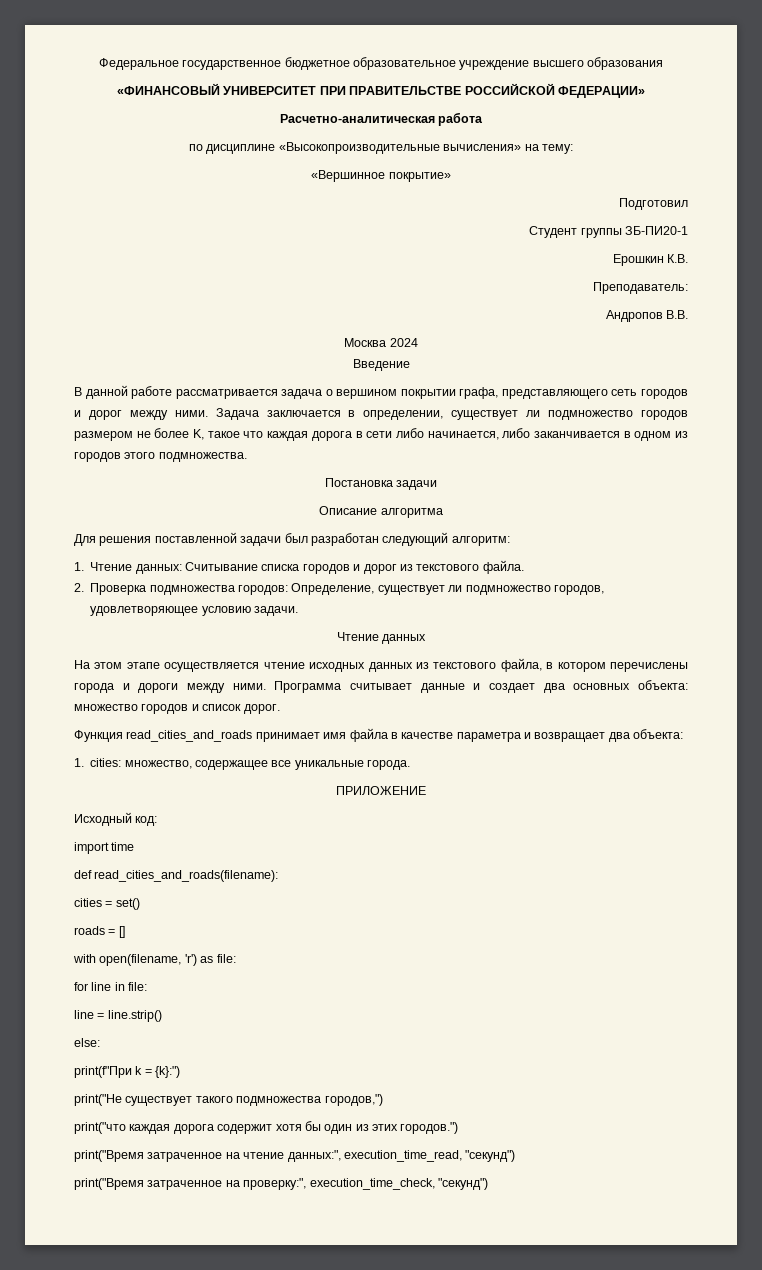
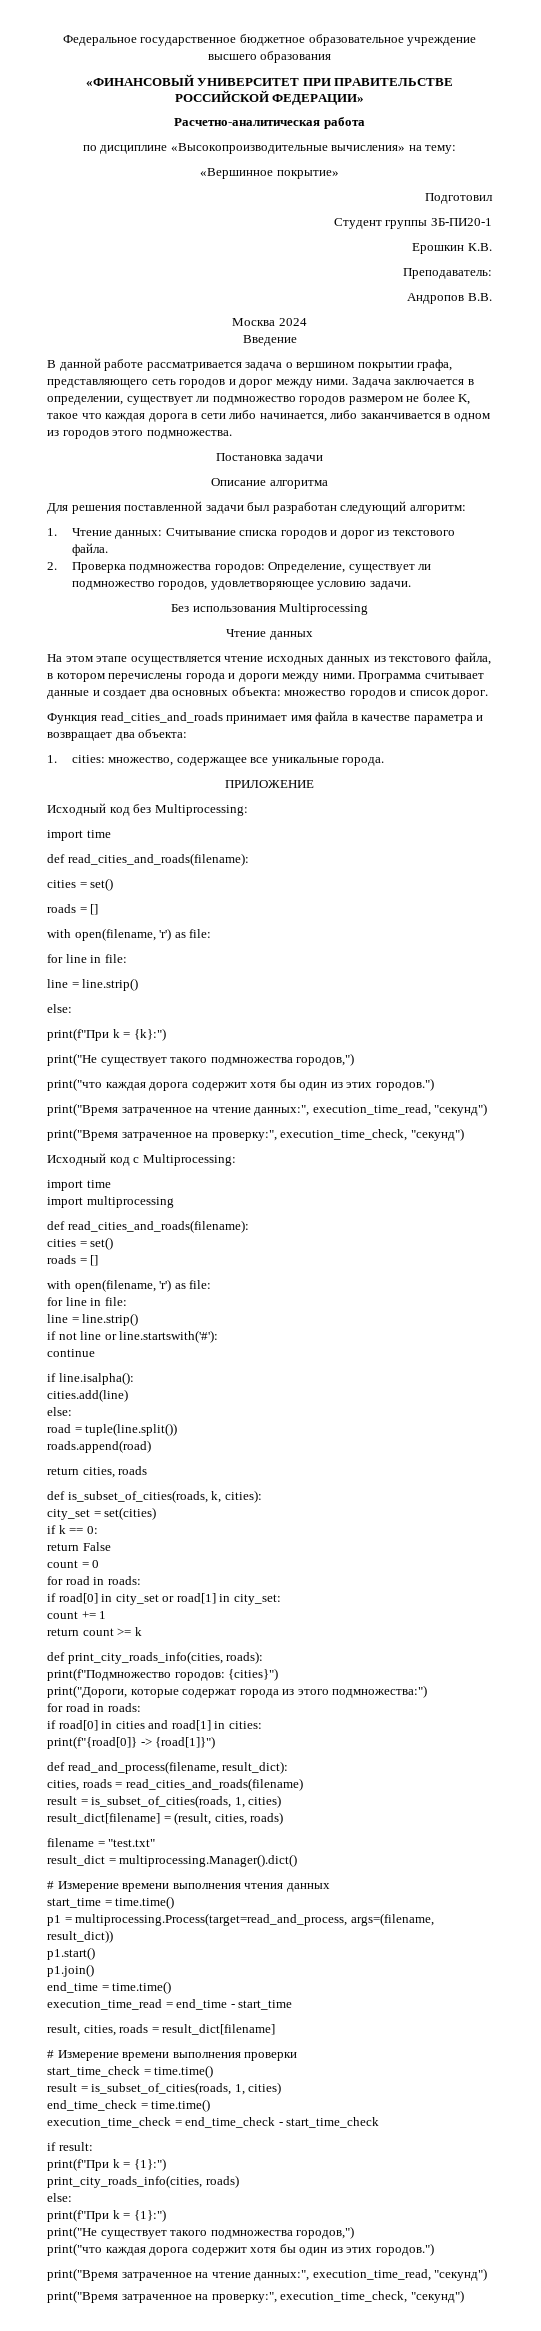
+ Без использования Multiprocessing
- Исходный код:
+ Исходный код без Multiprocessing:
+ Исходный код с Multiprocessing:
+ import time
+ import multiprocessing
+ def read_cities_and_roads(filename):
+ cities = set()
+ roads = []
+ with open(filename, 'r') as file:
+ for line in file:
+ line = line.strip()
+ if not line or line.startswith('#'):
+ continue
+ if line.isalpha():
+ cities.add(line)
+ else:
+ road = tuple(line.split())
+ roads.append(road)
+ return cities, roads
+ def is_subset_of_cities(roads, k, cities):
+ city_set = set(cities)
+ if k == 0:
+ return False
+ count = 0
+ for road in roads:
+ if road[0] in city_set or road[1] in city_set:
+ count += 1
+ return count >= k
+ def print_city_roads_info(cities, roads):
+ print(f"Подмножество городов: {cities}")
+ print("Дороги, которые содержат города из этого подмножества:")
+ for road in roads:
+ if road[0] in cities and road[1] in cities:
+ print(f"{road[0]} -> {road[1]}")
+ def read_and_process(filename, result_dict):
+ cities, roads = read_cities_and_roads(filename)
+ result = is_subset_of_cities(roads, 1, cities)
+ result_dict[filename] = (result, cities, roads)
+ filename = "test.txt"
+ result_dict = multiprocessing.Manager().dict()
+ # Измерение времени выполнения чтения данных
+ start_time = time.time()
+ p1 = multiprocessing.Process(target=read_and_process, args=(filename, result_dict))
+ p1.start()
+ p1.join()
+ end_time = time.time()
+ execution_time_read = end_time - start_time
+ result, cities, roads = result_dict[filename]
+ # Измерение времени выполнения проверки
+ start_time_check = time.time()
+ result = is_subset_of_cities(roads, 1, cities)
+ end_time_check = time.time()
+ execution_time_check = end_time_check - start_time_check
+ if result:
+ print(f"При k = {1}:")
+ print_city_roads_info(cities, roads)
+ else:
+ print(f"При k = {1}:")
+ print("Не существует такого подмножества городов,")
+ print("что каждая дорога содержит хотя бы один из этих городов.")
+ print("Время затраченное на чтение данных:", execution_time_read, "секунд")
+ print("Время затраченное на проверку:", execution_time_check, "секунд")

